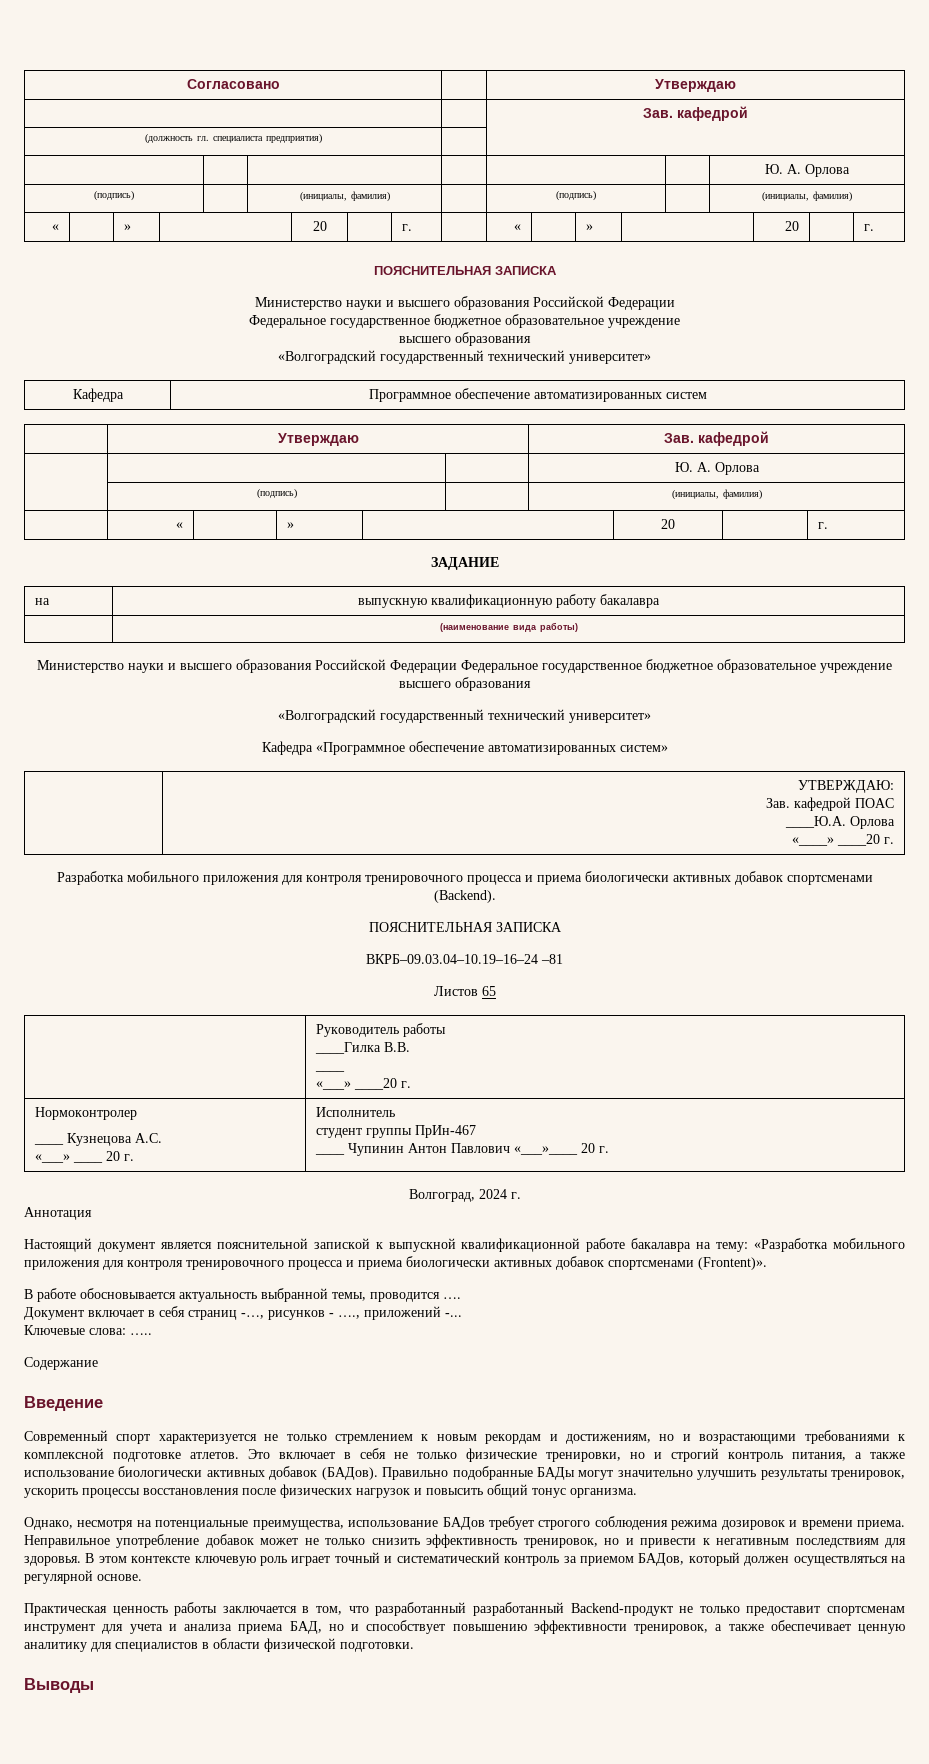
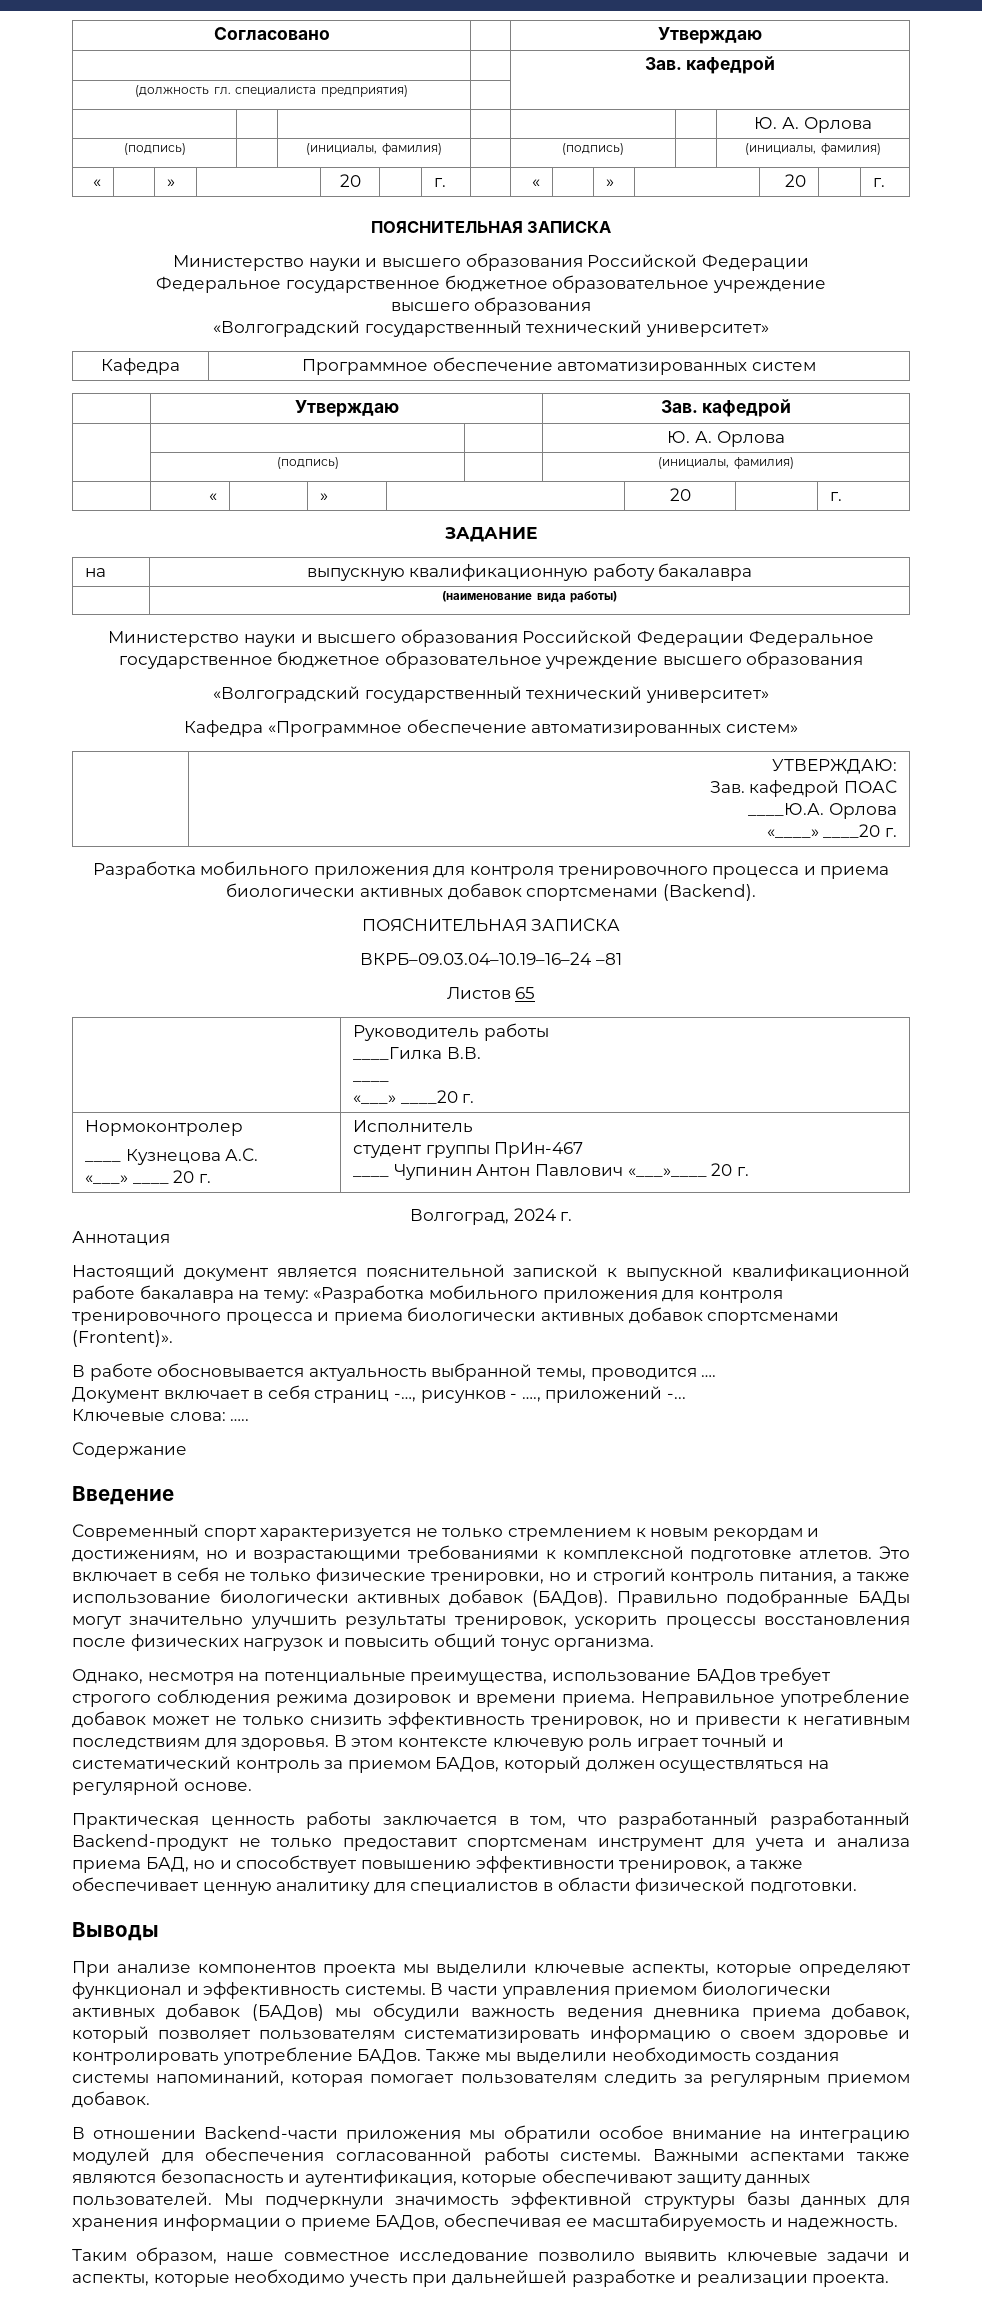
+ При анализе компонентов проекта мы выделили ключевые аспекты, которые определяют функционал и эффективность системы. В части управления приемом биологически активных добавок (БАДов) мы обсудили важность ведения дневника приема добавок, который позволяет пользователям систематизировать информацию о своем здоровье и контролировать употребление БАДов. Также мы выделили необходимость создания системы напоминаний, которая помогает пользователям следить за регулярным приемом добавок.
+ В отношении Backend-части приложения мы обратили особое внимание на интеграцию модулей для обеспечения согласованной работы системы. Важными аспектами также являются безопасность и аутентификация, которые обеспечивают защиту данных пользователей. Мы подчеркнули значимость эффективной структуры базы данных для хранения информации о приеме БАДов, обеспечивая ее масштабируемость и надежность.
+ Таким образом, наше совместное исследование позволило выявить ключевые задачи и аспекты, которые необходимо учесть при дальнейшей разработке и реализации проекта.

